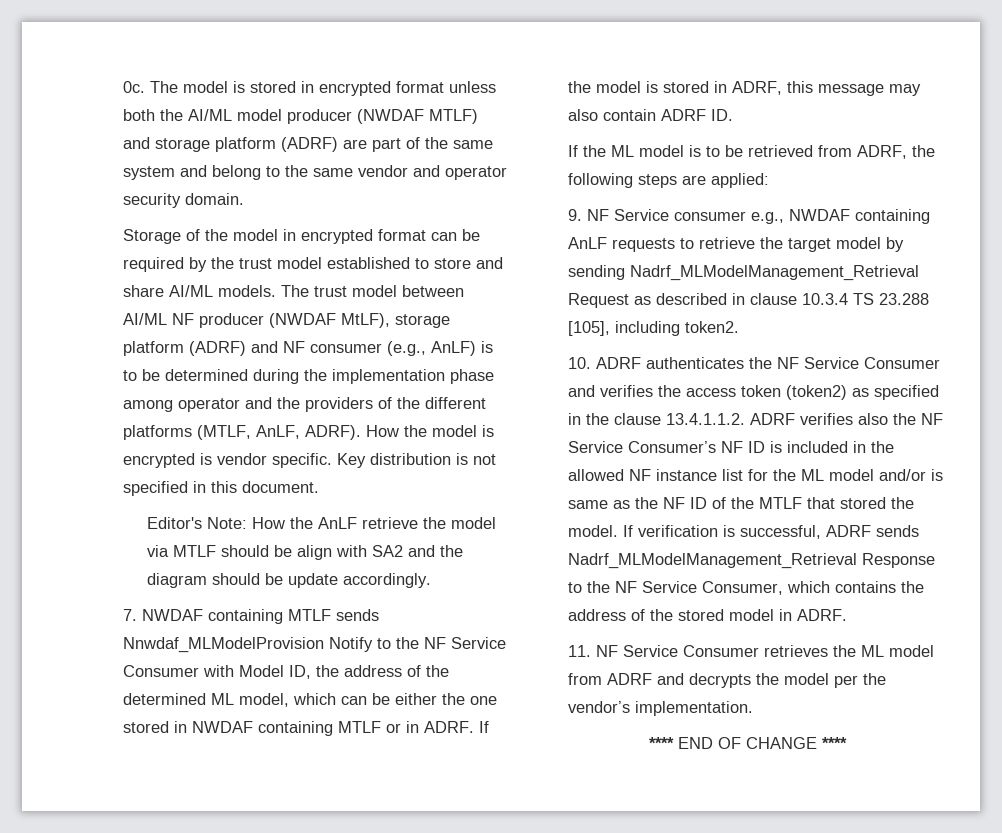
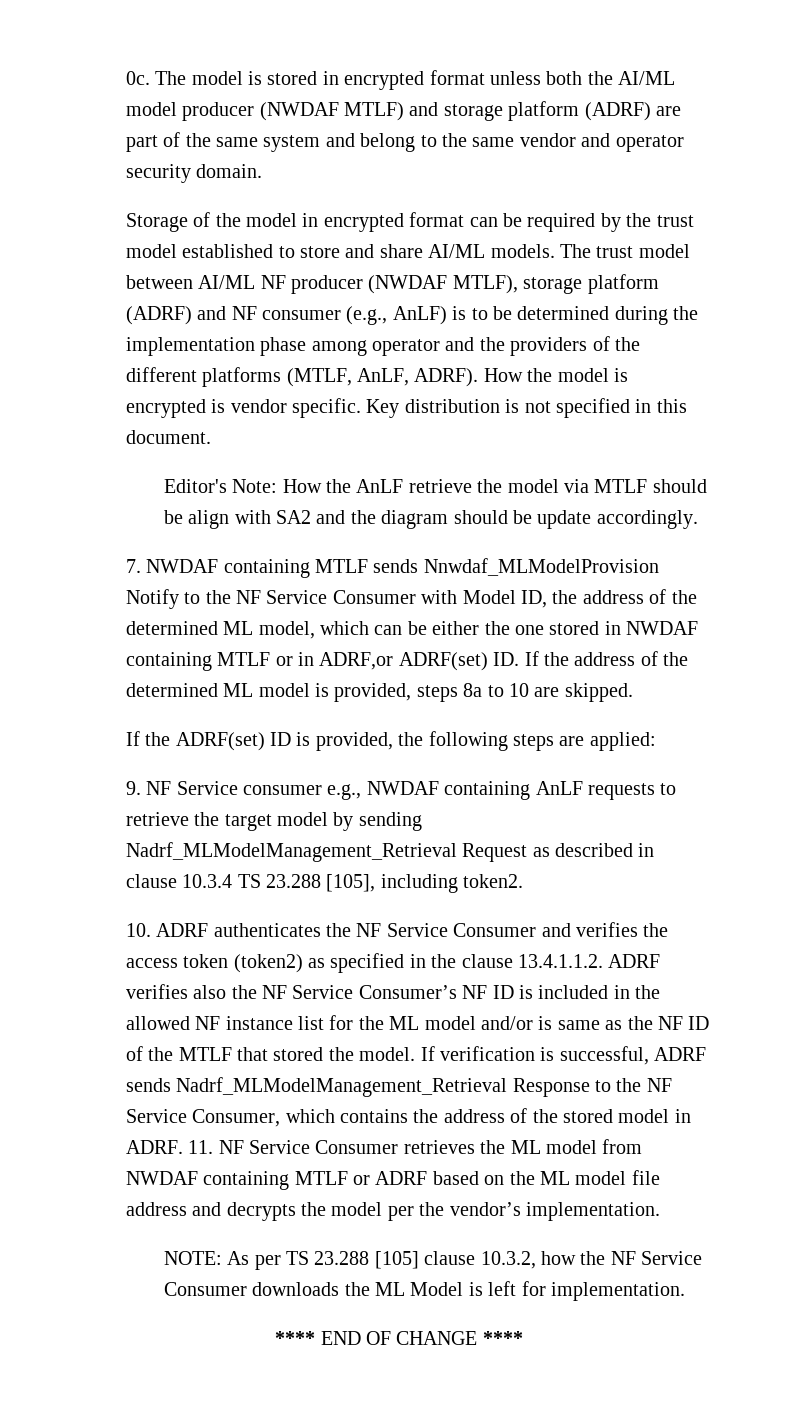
- The trust model between AI/ML NF producer (NWDAF MtLF), storage platform (ADRF) and NF consumer (e.g., AnLF) is to be determined during the implementation phase among operator and the providers of the different platforms (MTLF, AnLF, ADRF).
+ The trust model between AI/ML NF producer (NWDAF MTLF), storage platform (ADRF) and NF consumer (e.g., AnLF) is to be determined during the implementation phase among operator and the providers of the different platforms (MTLF, AnLF, ADRF).
- 7. NWDAF containing MTLF sends Nnwdaf_MLModelProvision Notify to the NF Service Consumer with Model ID, the address of the determined ML model, which can be either the one stored in NWDAF containing MTLF or in ADRF. If the model is stored in ADRF, this message may also contain ADRF ID.
- If the ML model is to be retrieved from ADRF, the following steps are applied:
+ 7. NWDAF containing MTLF sends Nnwdaf_MLModelProvision Notify to the NF Service Consumer with Model ID, the address of the determined ML model, which can be either the one stored in NWDAF containing MTLF or in ADRF,or ADRF(set) ID. If the address of the determined ML model is provided, steps 8a to 10 are skipped.
+ If the ADRF(set) ID is provided, the following steps are applied:
- If verification is successful, ADRF sends Nadrf_MLModelManagement_Retrieval Response to the NF Service Consumer, which contains the address of the stored model in ADRF.
- 11. NF Service Consumer retrieves the ML model from ADRF and decrypts the model per the vendor’s implementation.
+ If verification is successful, ADRF sends Nadrf_MLModelManagement_Retrieval Response to the NF Service Consumer, which contains the address of the stored model in ADRF. 11. NF Service Consumer retrieves the ML model from NWDAF containing MTLF or ADRF based on the ML model file address and decrypts the model per the vendor’s implementation.
+ NOTE: As per TS 23.288 [105] clause 10.3.2, how the NF Service Consumer downloads the ML Model is left for implementation.

